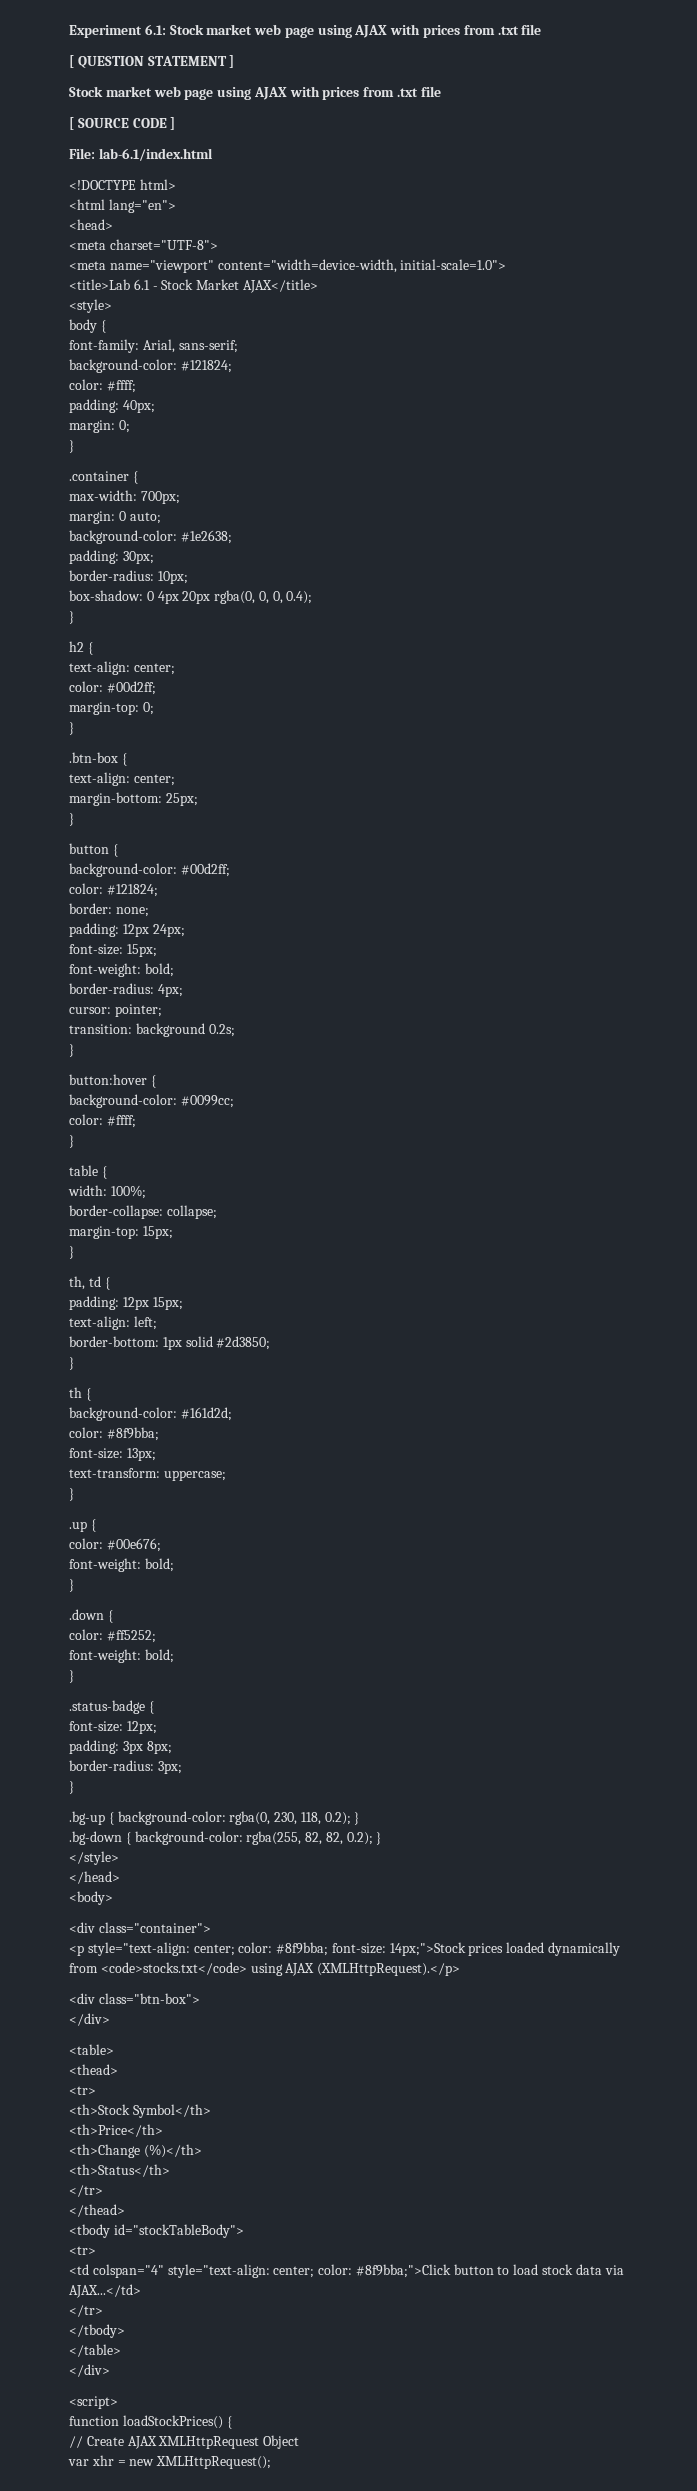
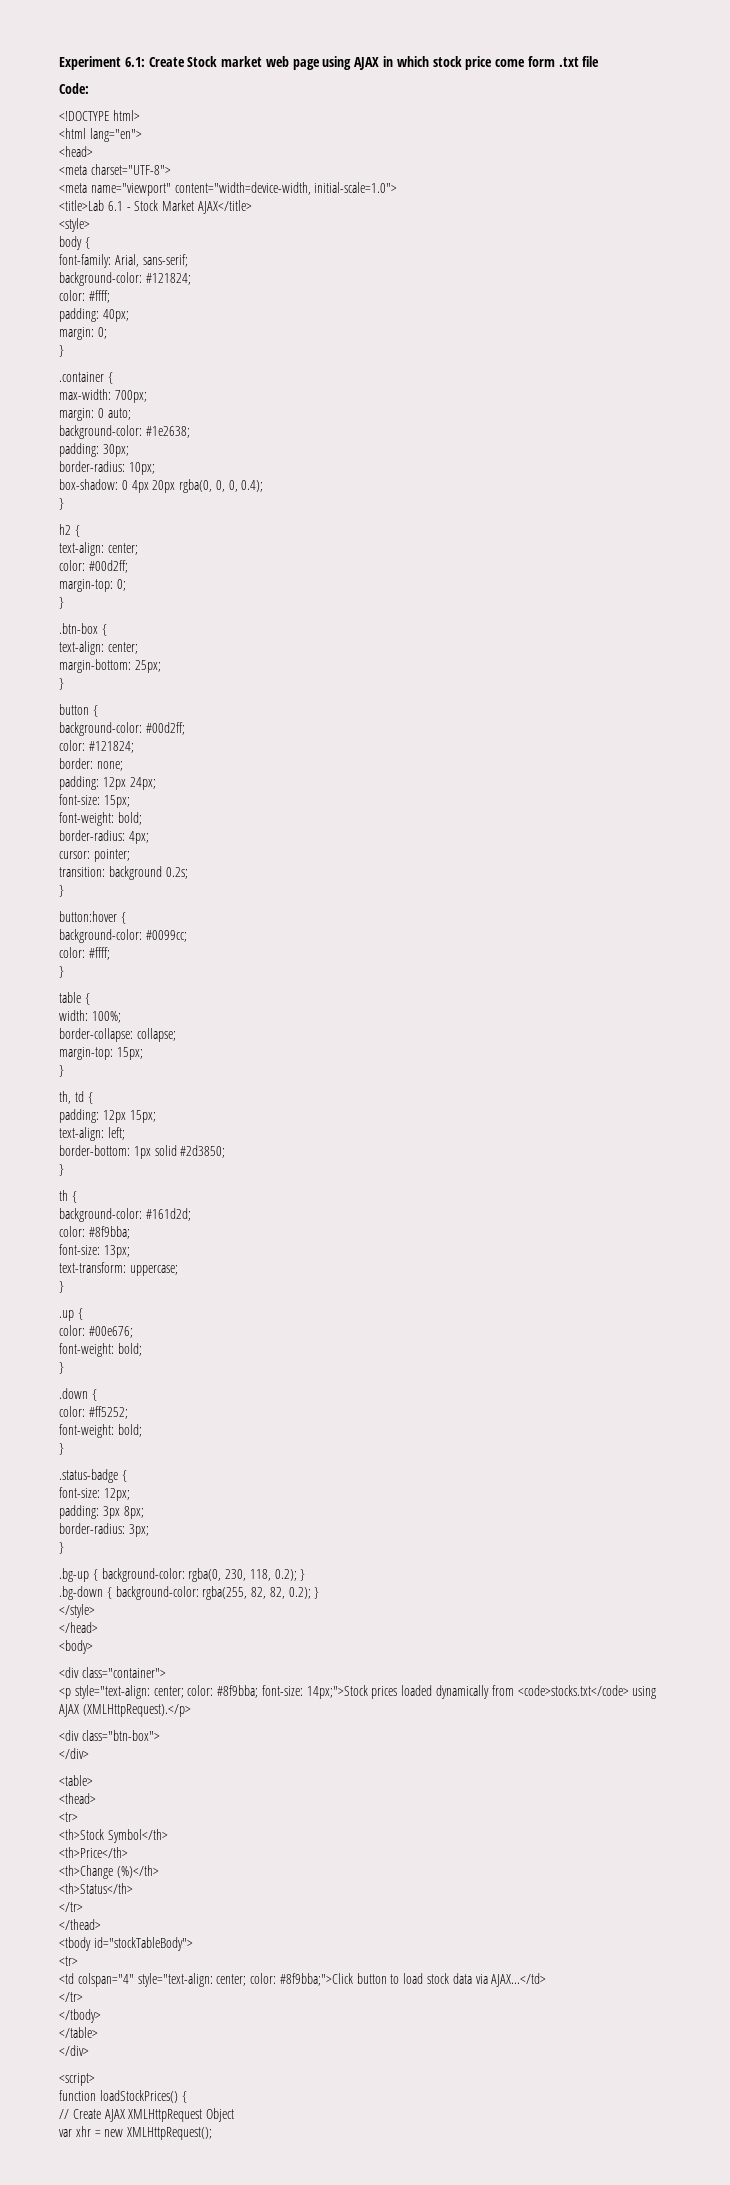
- Experiment 6.1: Stock market web page using AJAX with prices from .txt file
- [ QUESTION STATEMENT ]
- Stock market web page using AJAX with prices from .txt file
- [ SOURCE CODE ]
- File: lab-6.1/index.html
+ Experiment 6.1: Create Stock market web page using AJAX in which stock price come form .txt file
+ Code:

